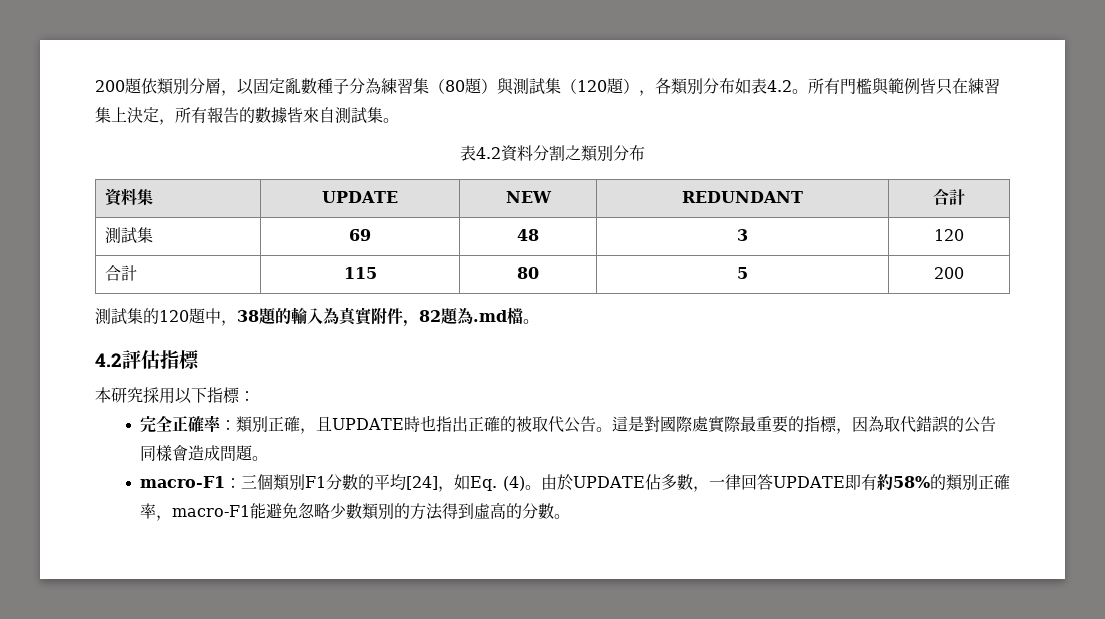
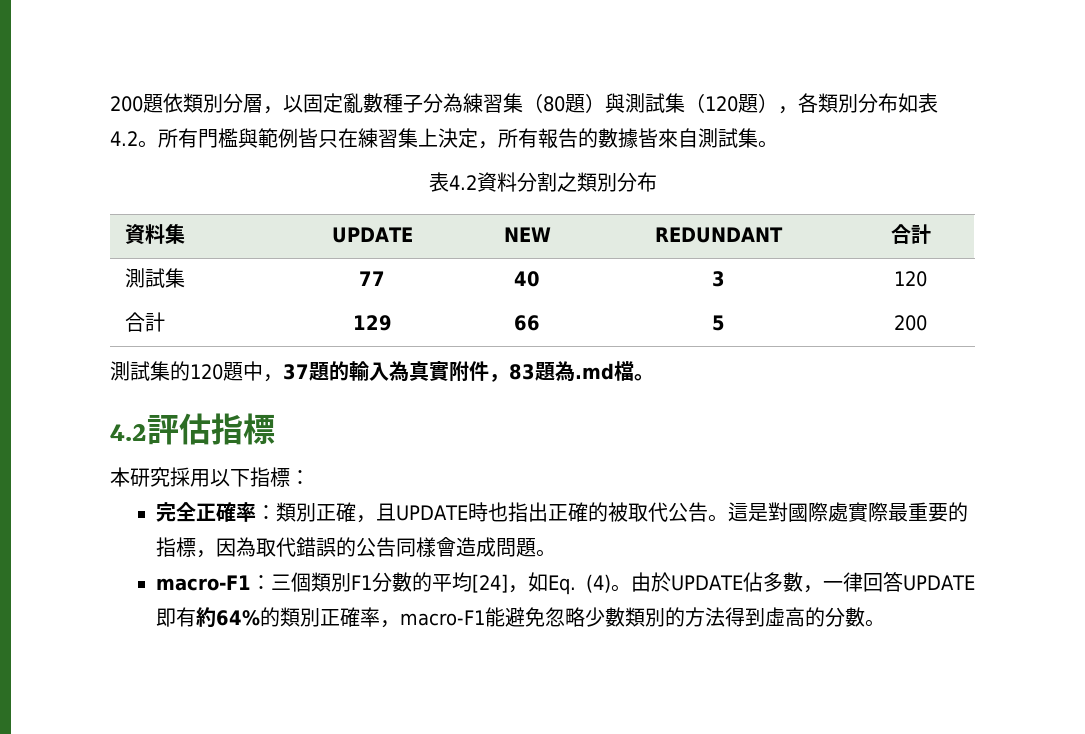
- 測試集 | 69 | 48 | 3 | 120
+ 測試集 | 77 | 40 | 3 | 120
- 合計 | 115 | 80 | 5 | 200
+ 合計 | 129 | 66 | 5 | 200
- 測試集的120題中，38題的輸入為真實附件，82題為.md檔。
+ 測試集的120題中，37題的輸入為真實附件，83題為.md檔。
- 由於UPDATE佔多數，一律回答UPDATE即有約58%的類別正確率，macro-F1能避免忽略少數類別的方法得到虛高的分數。
+ 由於UPDATE佔多數，一律回答UPDATE即有約64%的類別正確率，macro-F1能避免忽略少數類別的方法得到虛高的分數。

